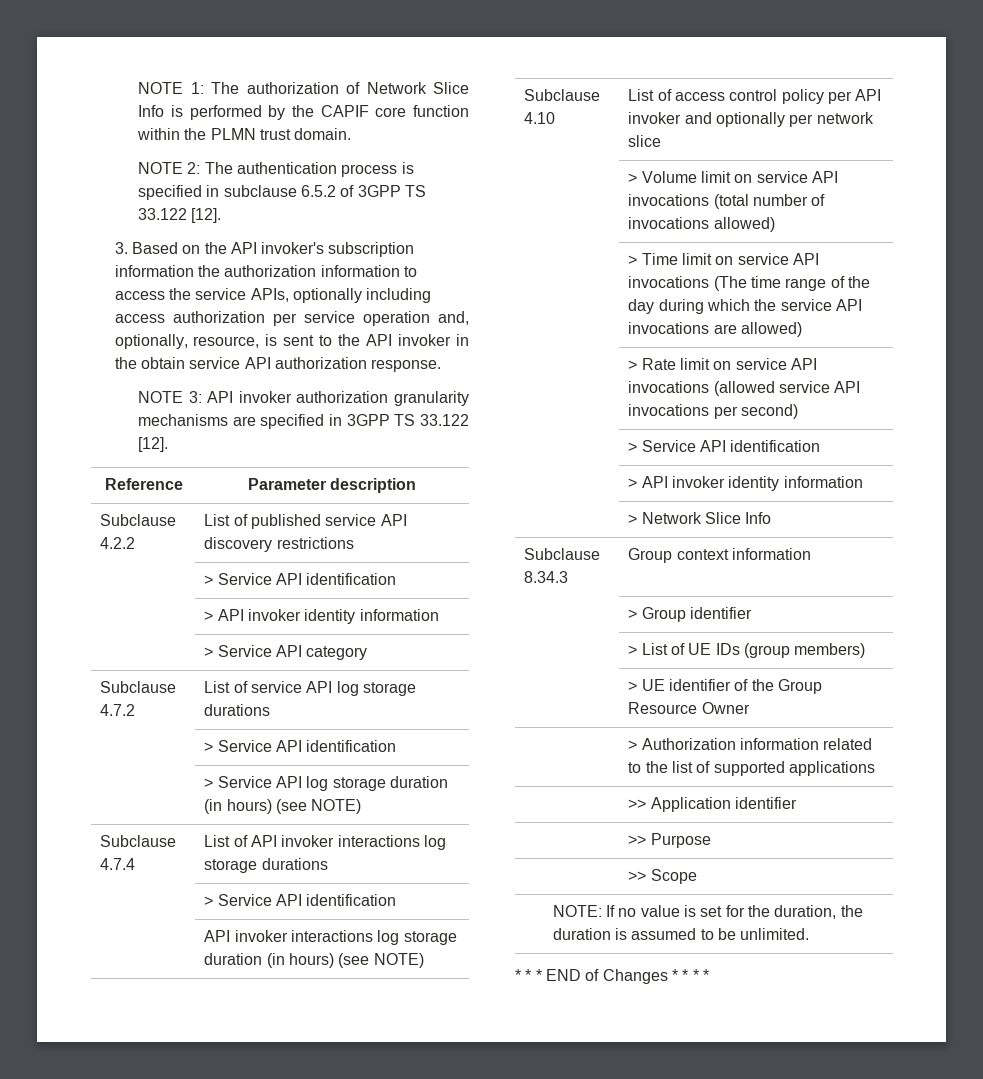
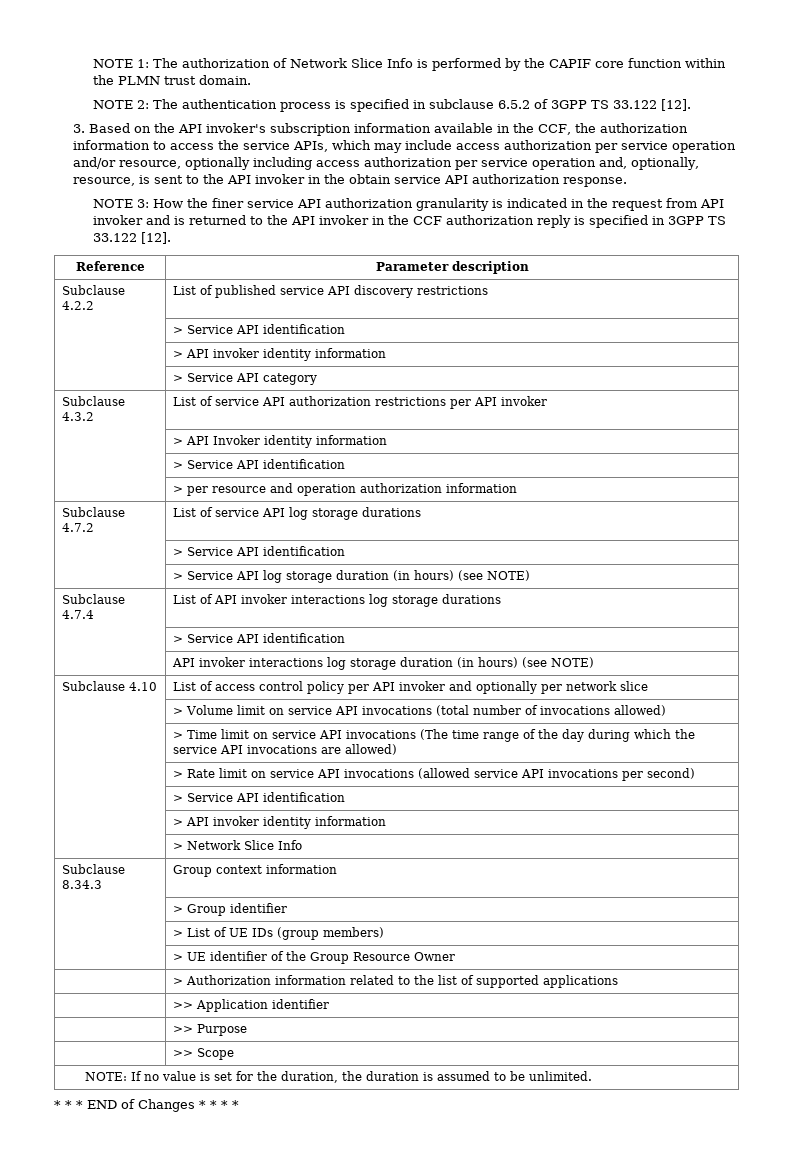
- 3. Based on the API invoker's subscription information the authorization information to access the service APIs, optionally including access authorization per service operation and, optionally, resource, is sent to the API invoker in the obtain service API authorization response.
+ 3. Based on the API invoker's subscription information available in the CCF, the authorization information to access the service APIs, which may include access authorization per service operation and/or resource, optionally including access authorization per service operation and, optionally, resource, is sent to the API invoker in the obtain service API authorization response.
- NOTE 3: API invoker authorization granularity mechanisms are specified in 3GPP TS 33.122 [12].
+ NOTE 3: How the finer service API authorization granularity is indicated in the request from API invoker and is returned to the API invoker in the CCF authorization reply is specified in 3GPP TS 33.122 [12].
+ Subclause 4.3.2 | List of service API authorization restrictions per API invoker
+ | > API Invoker identity information
+ | > Service API identification
+ | > per resource and operation authorization information

